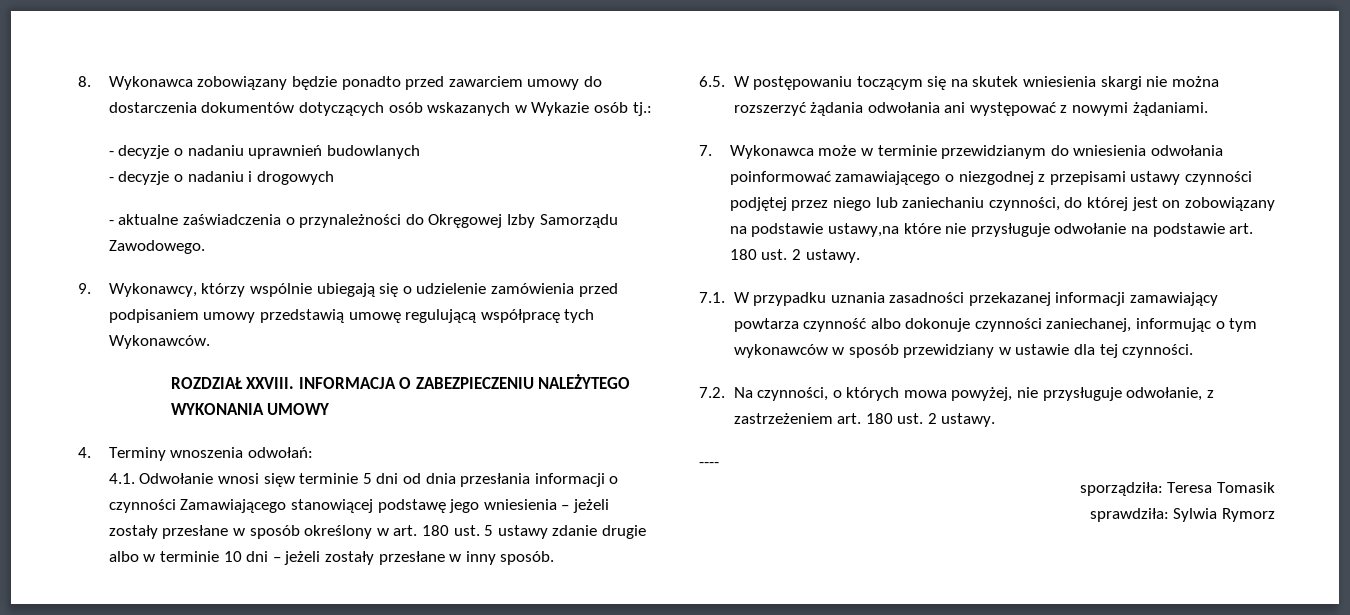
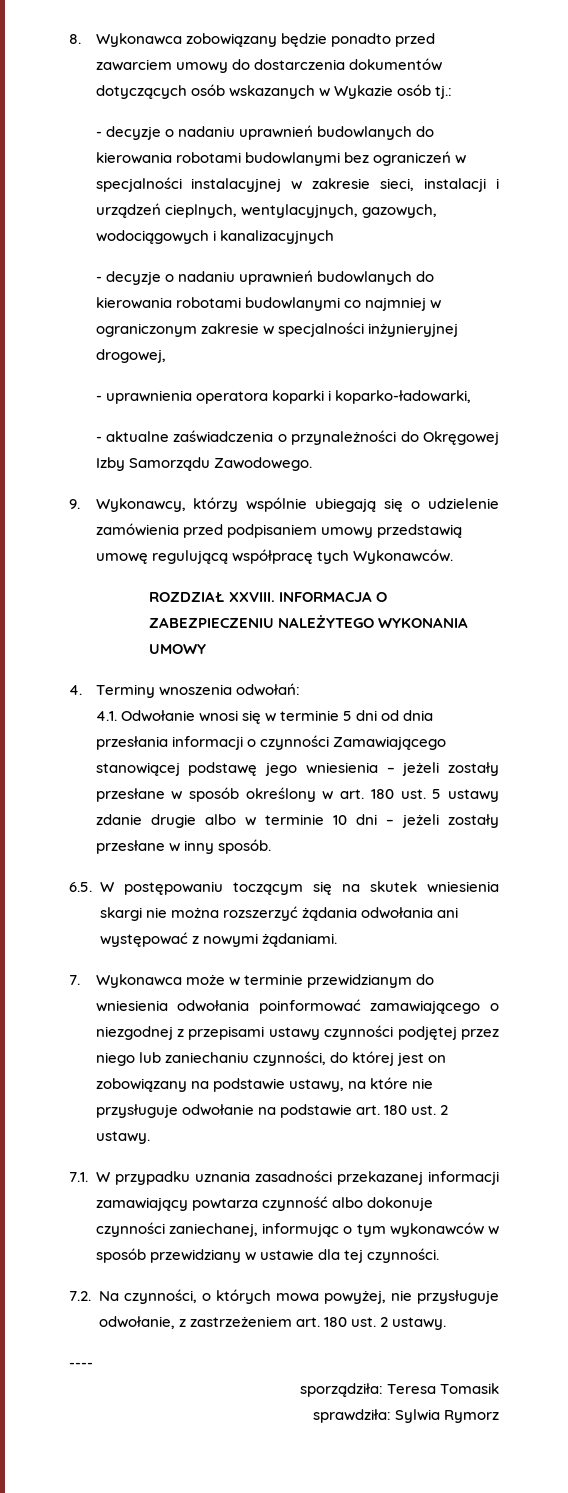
- - decyzje o nadaniu uprawnień budowlanych
- - decyzje o nadaniu i drogowych
+ - decyzje o nadaniu uprawnień budowlanych do kierowania robotami budowlanymi bez ograniczeń w specjalności instalacyjnej w zakresie sieci, instalacji i urządzeń cieplnych, wentylacyjnych, gazowych, wodociągowych i kanalizacyjnych
+ - decyzje o nadaniu uprawnień budowlanych do kierowania robotami budowlanymi co najmniej w ograniczonym zakresie w specjalności inżynieryjnej drogowej,
+ - uprawnienia operatora koparki i koparko-ładowarki,
- 4.1. Odwołanie wnosi sięw terminie 5 dni od dnia przesłania informacji o czynności Zamawiającego stanowiącej podstawę jego wniesienia – jeżeli zostały przesłane w sposób określony w art. 180 ust. 5 ustawy zdanie drugie albo w terminie 10 dni – jeżeli zostały przesłane w inny sposób.
+ 4.1. Odwołanie wnosi się w terminie 5 dni od dnia przesłania informacji o czynności Zamawiającego stanowiącej podstawę jego wniesienia – jeżeli zostały przesłane w sposób określony w art. 180 ust. 5 ustawy zdanie drugie albo w terminie 10 dni – jeżeli zostały przesłane w inny sposób.
- 7. Wykonawca może w terminie przewidzianym do wniesienia odwołania poinformować zamawiającego o niezgodnej z przepisami ustawy czynności podjętej przez niego lub zaniechaniu czynności, do której jest on zobowiązany na podstawie ustawy,na które nie przysługuje odwołanie na podstawie art. 180 ust. 2 ustawy.
+ 7. Wykonawca może w terminie przewidzianym do wniesienia odwołania poinformować zamawiającego o niezgodnej z przepisami ustawy czynności podjętej przez niego lub zaniechaniu czynności, do której jest on zobowiązany na podstawie ustawy, na które nie przysługuje odwołanie na podstawie art. 180 ust. 2 ustawy.

